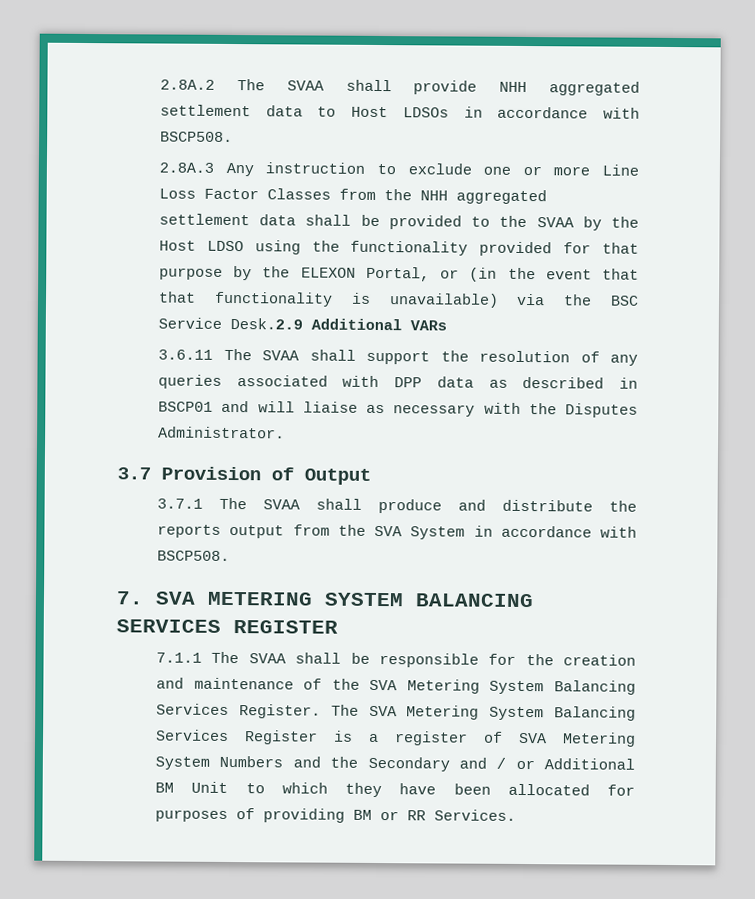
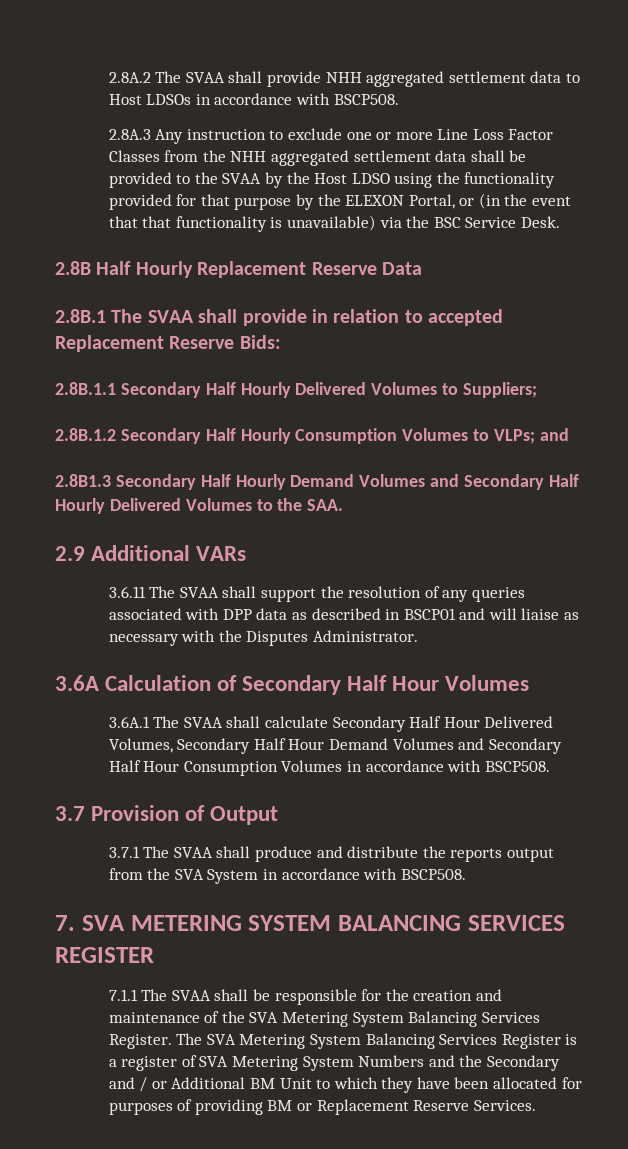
- 2.8A.3 Any instruction to exclude one or more Line Loss Factor Classes from the NHH aggregated settlement data shall be provided to the SVAA by the Host LDSO using the functionality provided for that purpose by the ELEXON Portal, or (in the event that that functionality is unavailable) via the BSC Service Desk.2.9 Additional VARs
+ 2.8A.3 Any instruction to exclude one or more Line Loss Factor Classes from the NHH aggregated settlement data shall be provided to the SVAA by the Host LDSO using the functionality provided for that purpose by the ELEXON Portal, or (in the event that that functionality is unavailable) via the BSC Service Desk.
+ 2.8B Half Hourly Replacement Reserve Data
+ 2.8B.1 The SVAA shall provide in relation to accepted Replacement Reserve Bids:
+ 2.8B.1.1 Secondary Half Hourly Delivered Volumes to Suppliers;
+ 2.8B.1.2 Secondary Half Hourly Consumption Volumes to VLPs; and
+ 2.8B1.3 Secondary Half Hourly Demand Volumes and Secondary Half Hourly Delivered Volumes to the SAA.
+ 2.9 Additional VARs
+ 3.6A Calculation of Secondary Half Hour Volumes
+ 3.6A.1 The SVAA shall calculate Secondary Half Hour Delivered Volumes, Secondary Half Hour Demand Volumes and Secondary Half Hour Consumption Volumes in accordance with BSCP508.
- The SVA Metering System Balancing Services Register is a register of SVA Metering System Numbers and the Secondary and / or Additional BM Unit to which they have been allocated for purposes of providing BM or RR Services.
+ The SVA Metering System Balancing Services Register is a register of SVA Metering System Numbers and the Secondary and / or Additional BM Unit to which they have been allocated for purposes of providing BM or Replacement Reserve Services.

